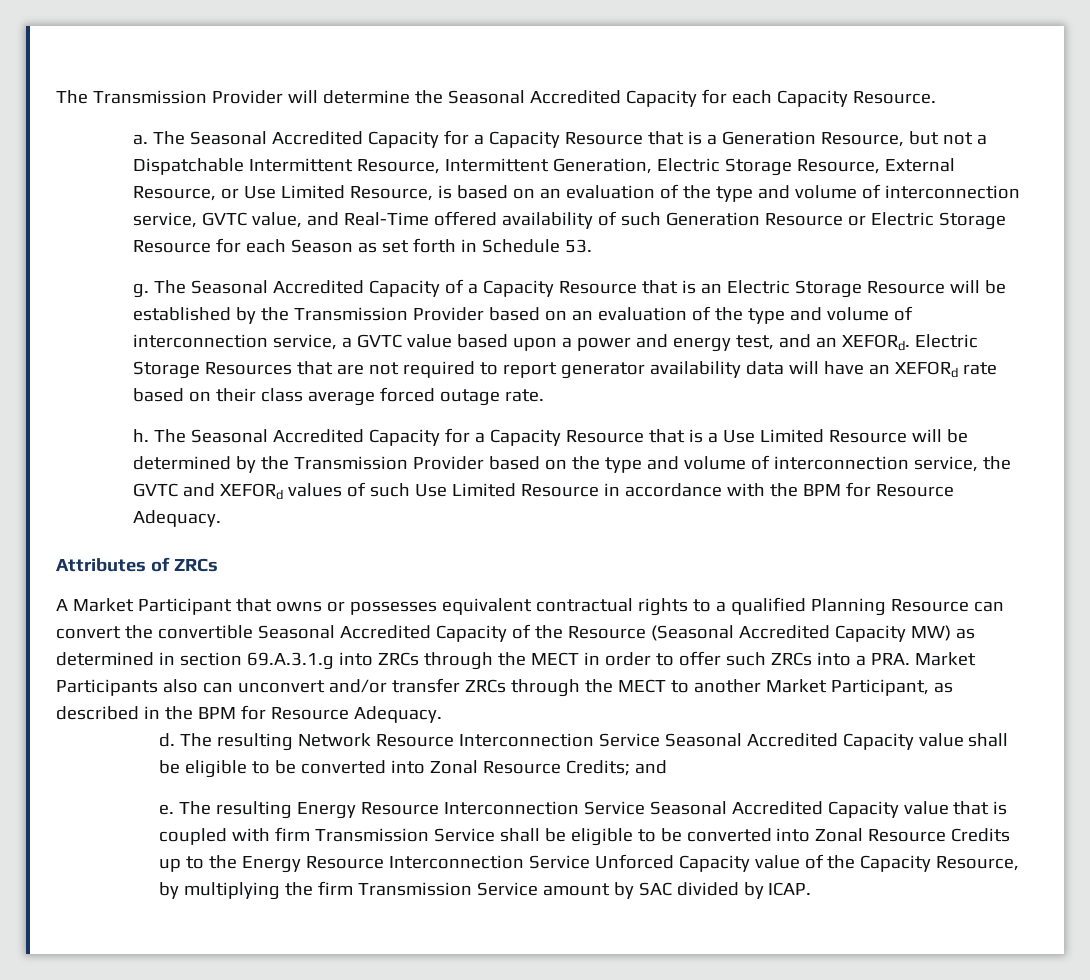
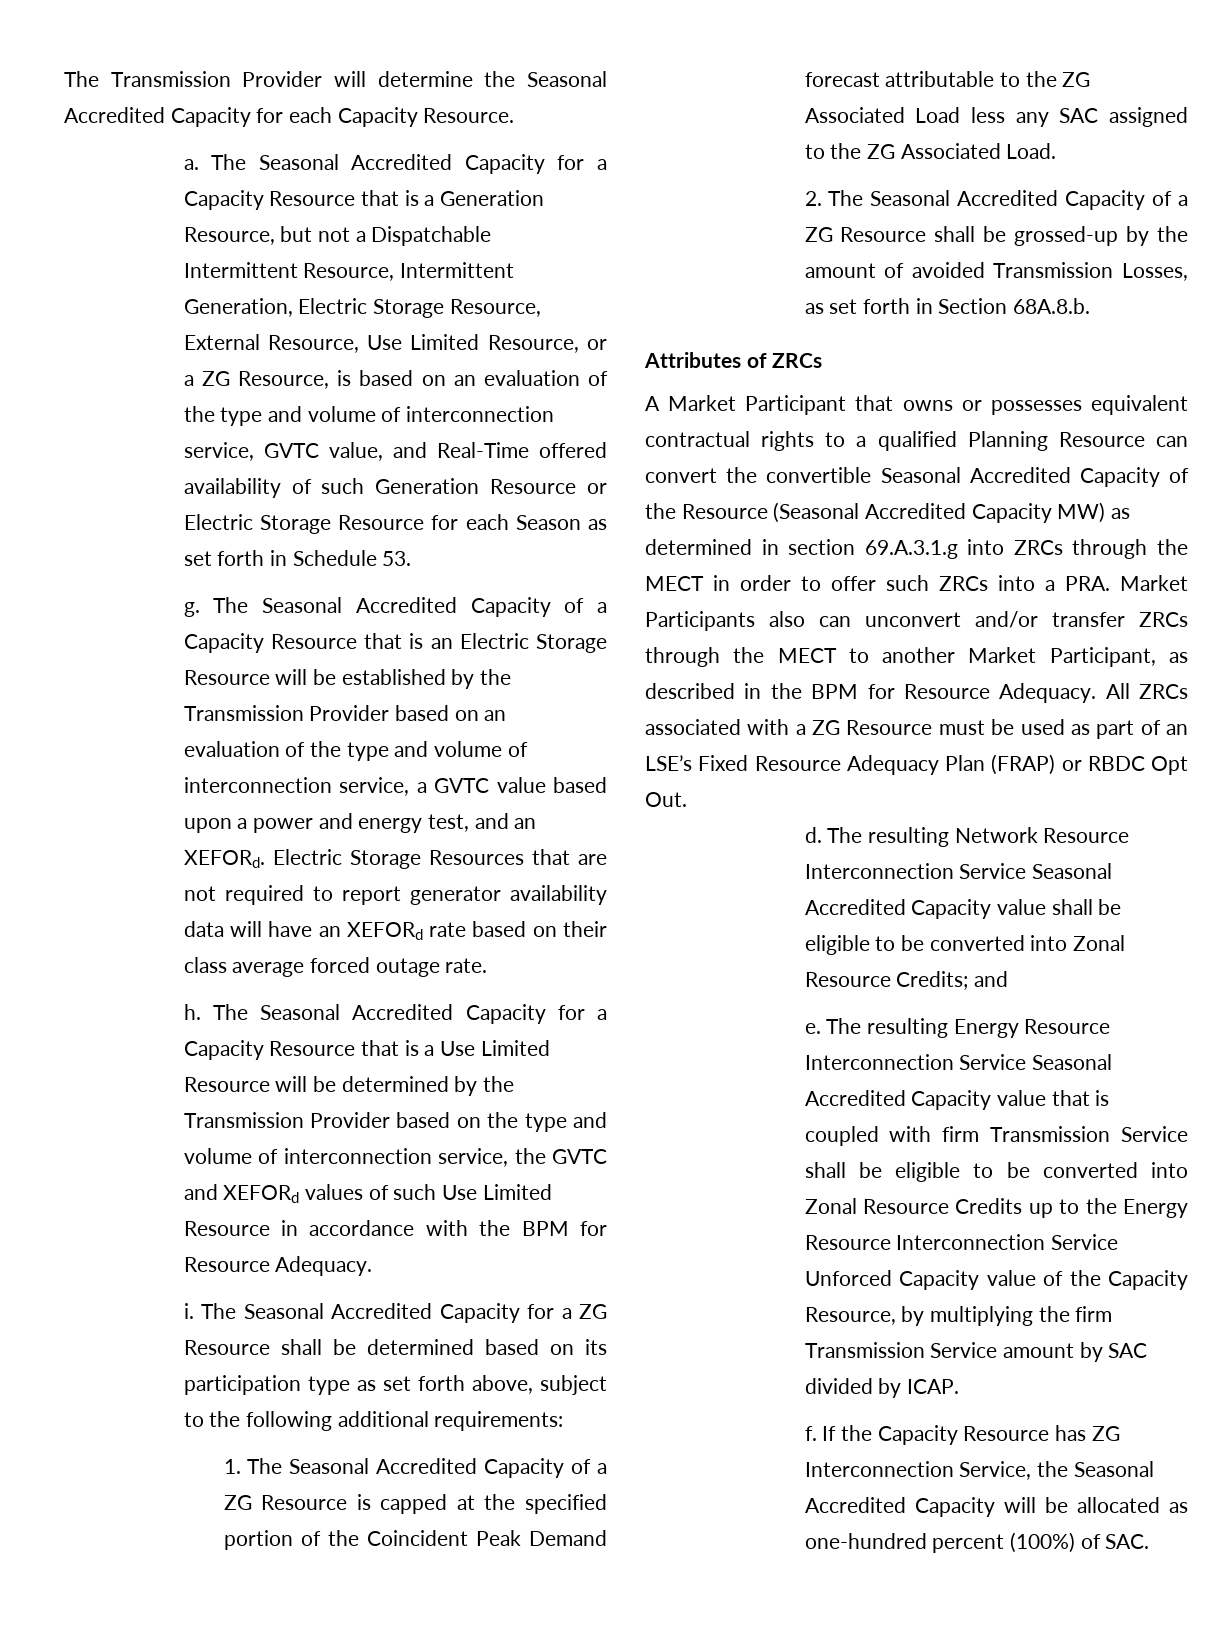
- The Seasonal Accredited Capacity for a Capacity Resource that is a Generation Resource, but not a Dispatchable Intermittent Resource, Intermittent Generation, Electric Storage Resource, External Resource, or Use Limited Resource, is based on an evaluation of the type and volume of interconnection service, GVTC value, and Real-Time offered availability of such Generation Resource or Electric Storage Resource for each Season as set forth in Schedule 53.
+ The Seasonal Accredited Capacity for a Capacity Resource that is a Generation Resource, but not a Dispatchable Intermittent Resource, Intermittent Generation, Electric Storage Resource, External Resource, Use Limited Resource, or a ZG Resource, is based on an evaluation of the type and volume of interconnection service, GVTC value, and Real-Time offered availability of such Generation Resource or Electric Storage Resource for each Season as set forth in Schedule 53.
+ i. The Seasonal Accredited Capacity for a ZG Resource shall be determined based on its participation type as set forth above, subject to the following additional requirements:
+ 1. The Seasonal Accredited Capacity of a ZG Resource is capped at the specified portion of the Coincident Peak Demand forecast attributable to the ZG Associated Load less any SAC assigned to the ZG Associated Load.
+ 2. The Seasonal Accredited Capacity of a ZG Resource shall be grossed-up by the amount of avoided Transmission Losses, as set forth in Section 68A.8.b.
+ All ZRCs associated with a ZG Resource must be used as part of an LSE’s Fixed Resource Adequacy Plan (FRAP) or RBDC Opt Out.
+ f. If the Capacity Resource has ZG Interconnection Service, the Seasonal Accredited Capacity will be allocated as one-hundred percent (100%) of SAC.

